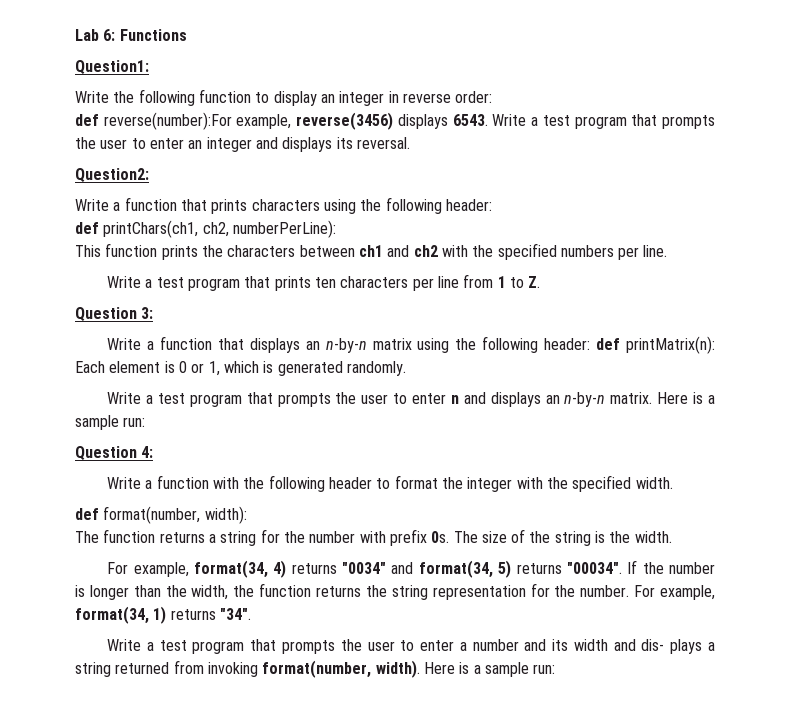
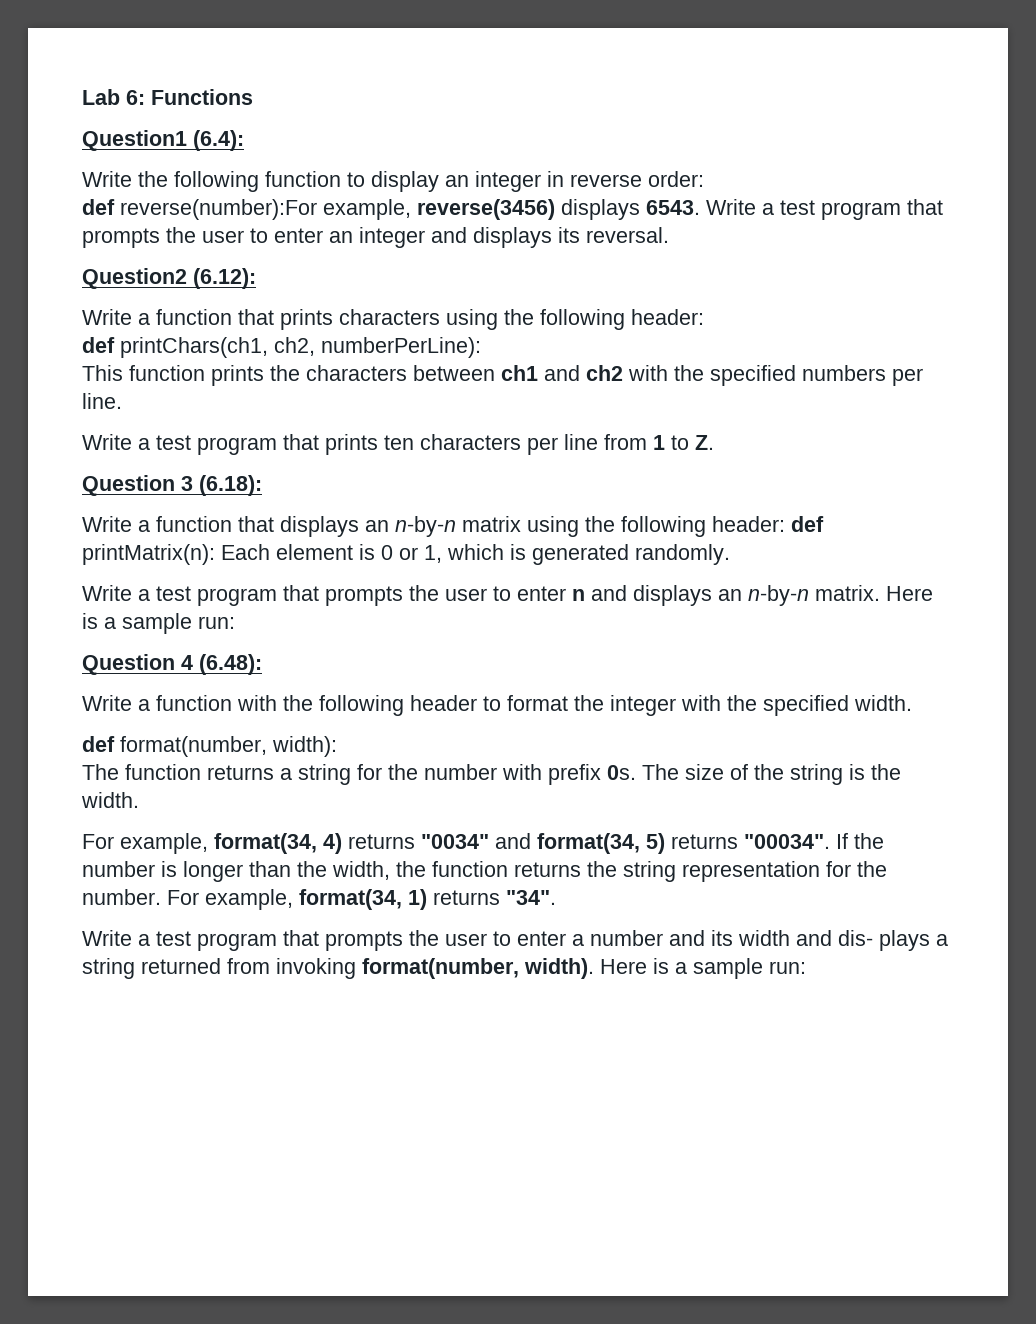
- Question1:
+ Question1 (6.4):
- Question2:
+ Question2 (6.12):
- Question 3:
+ Question 3 (6.18):
- Question 4:
+ Question 4 (6.48):

